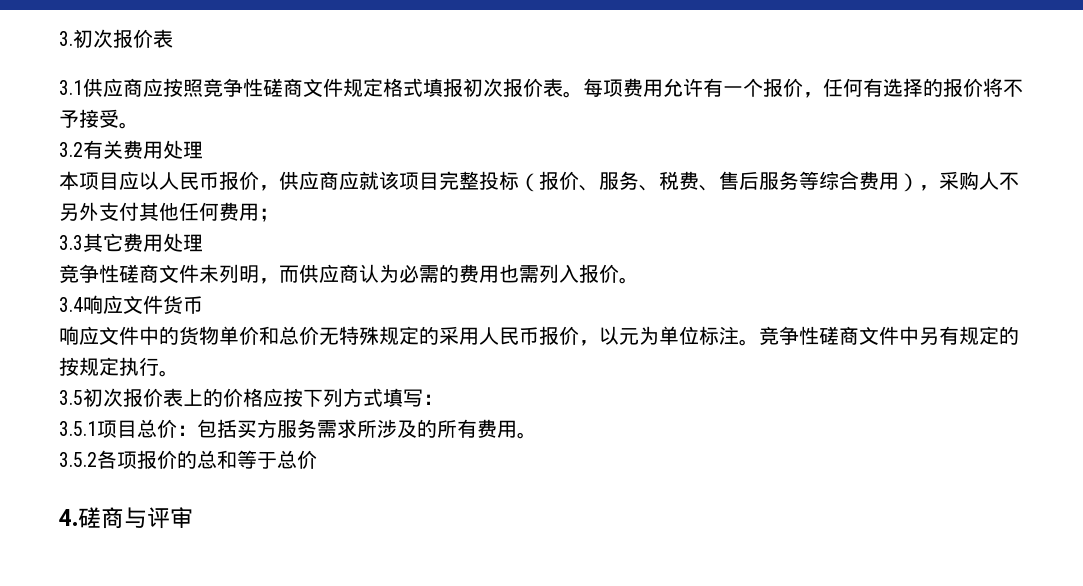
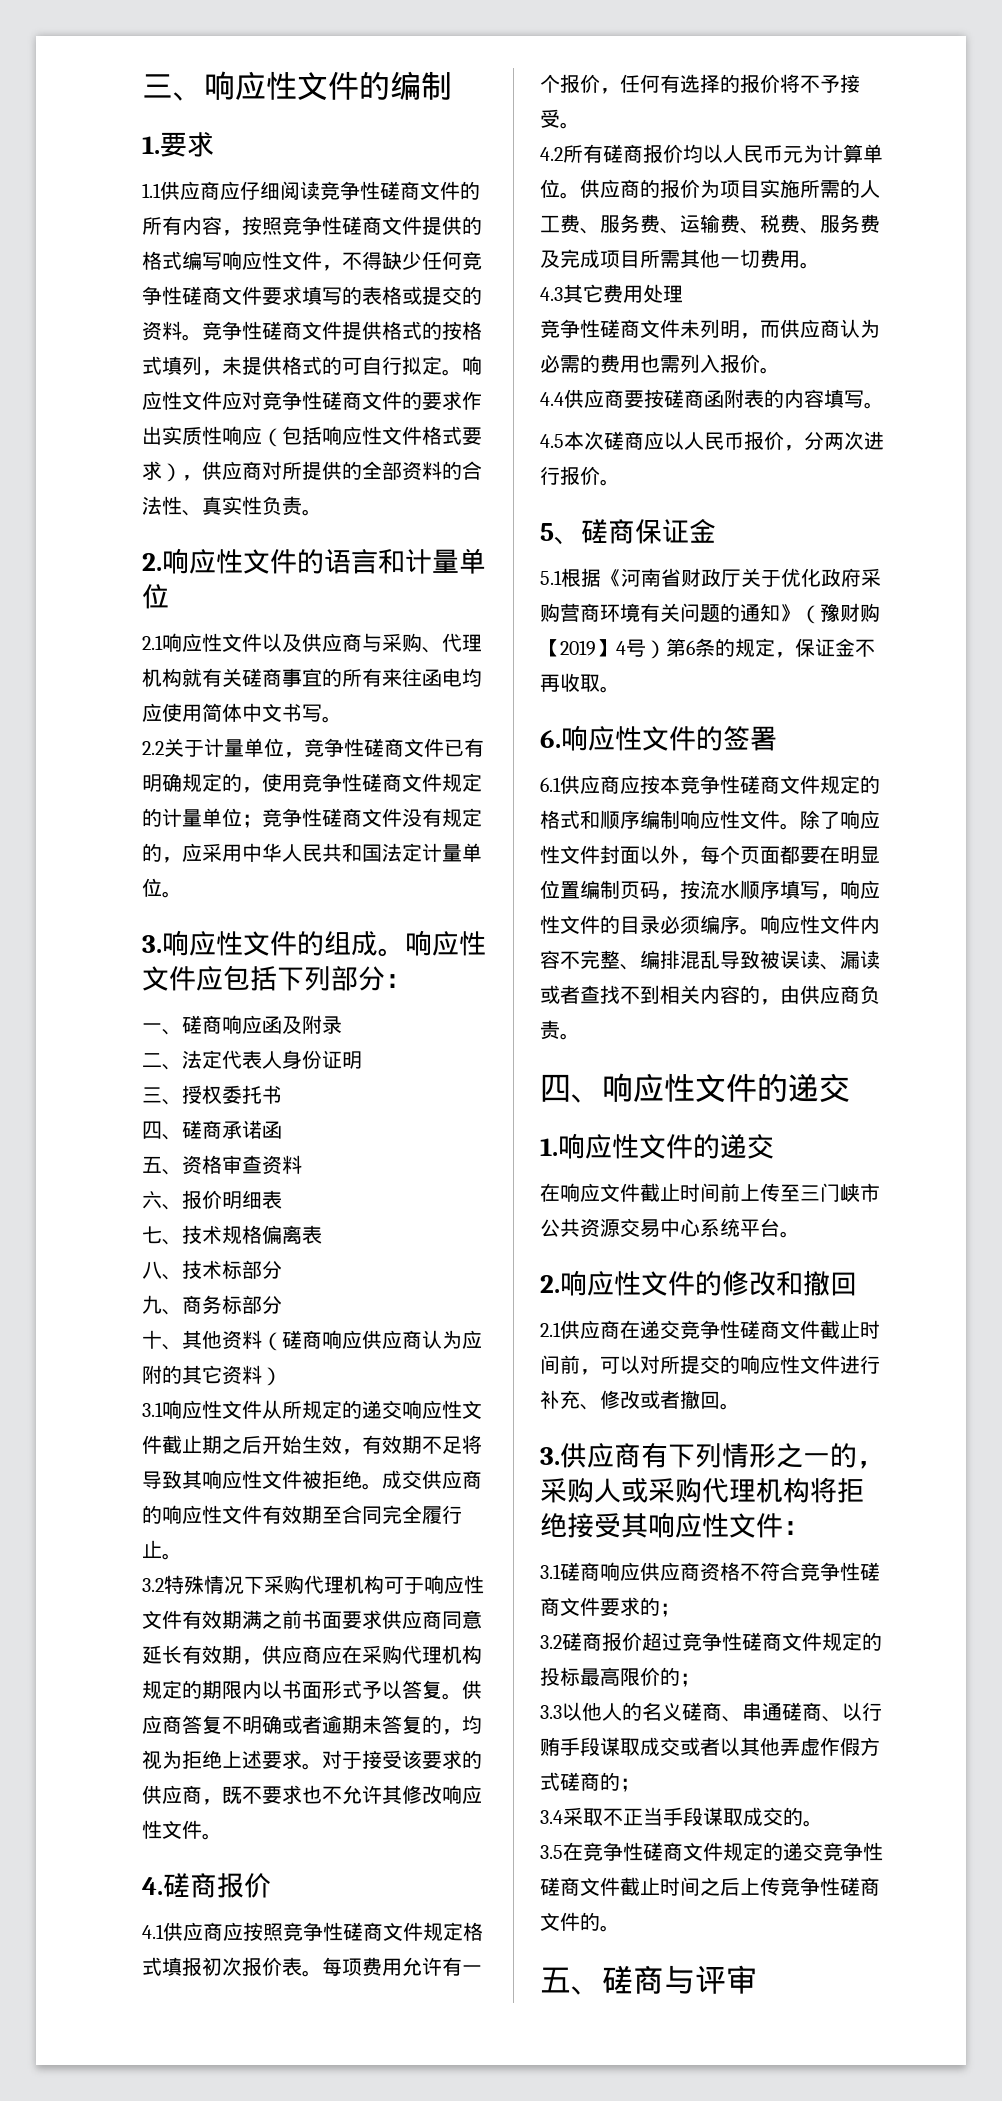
- 3.初次报价表
- 3.1供应商应按照竞争性磋商文件规定格式填报初次报价表。
+ 三、响应性文件的编制
+ 1.要求
+ 1.1供应商应仔细阅读竞争性磋商文件的所有内容，按照竞争性磋商文件提供的格式编写响应性文件，不得缺少任何竞争性磋商文件要求填写的表格或提交的资料。竞争性磋商文件提供格式的按格式填列，未提供格式的可自行拟定。响应性文件应对竞争性磋商文件的要求作出实质性响应（包括响应性文件格式要求），供应商对所提供的全部资料的合法性、真实性负责。
+ 2.响应性文件的语言和计量单位
+ 2.1响应性文件以及供应商与采购、代理机构就有关磋商事宜的所有来往函电均应使用简体中文书写。
+ 2.2关于计量单位，竞争性磋商文件已有明确规定的，使用竞争性磋商文件规定的计量单位；竞争性磋商文件没有规定的，应采用中华人民共和国法定计量单位。
+ 3.响应性文件的组成。响应性文件应包括下列部分：
+ 一、磋商响应函及附录
+ 二、法定代表人身份证明
+ 三、授权委托书
+ 四、磋商承诺函
+ 五、资格审查资料
+ 六、报价明细表
+ 七、技术规格偏离表
+ 八、技术标部分
+ 九、商务标部分
+ 十、其他资料（磋商响应供应商认为应附的其它资料）
+ 3.1响应性文件从所规定的递交响应性文件截止期之后开始生效，有效期不足将导致其响应性文件被拒绝。成交供应商的响应性文件有效期至合同完全履行止。
+ 3.2特殊情况下采购代理机构可于响应性文件有效期满之前书面要求供应商同意延长有效期，供应商应在采购代理机构规定的期限内以书面形式予以答复。供应商答复不明确或者逾期未答复的，均视为拒绝上述要求。对于接受该要求的供应商，既不要求也不允许其修改响应性文件。
+ 4.磋商报价
+ 4.1供应商应按照竞争性磋商文件规定格式填报初次报价表。
- 3.2有关费用处理
- 本项目应以人民币报价，供应商应就该项目完整投标（报价、服务、税费、售后服务等综合费用），采购人不另外支付其他任何费用；
- 3.3其它费用处理
+ 4.2所有磋商报价均以人民币元为计算单位。供应商的报价为项目实施所需的人工费、服务费、运输费、税费、服务费及完成项目所需其他一切费用。
+ 4.3其它费用处理
- 3.4响应文件货币
- 响应文件中的货物单价和总价无特殊规定的采用人民币报价，以元为单位标注。竞争性磋商文件中另有规定的按规定执行。
- 3.5初次报价表上的价格应按下列方式填写：
- 3.5.1项目总价：包括买方服务需求所涉及的所有费用。
- 3.5.2各项报价的总和等于总价
- 4.磋商与评审
+ 4.4供应商要按磋商函附表的内容填写。
+ 4.5本次磋商应以人民币报价，分两次进行报价。
+ 5、磋商保证金
+ 5.1根据《河南省财政厅关于优化政府采购营商环境有关问题的通知》（豫财购【2019】4号）第6条的规定，保证金不再收取。
+ 6.响应性文件的签署
+ 6.1供应商应按本竞争性磋商文件规定的格式和顺序编制响应性文件。除了响应性文件封面以外，每个页面都要在明显位置编制页码，按流水顺序填写，响应性文件的目录必须编序。响应性文件内容不完整、编排混乱导致被误读、漏读或者查找不到相关内容的，由供应商负责。
+ 四、响应性文件的递交
+ 1.响应性文件的递交
+ 在响应文件截止时间前上传至三门峡市公共资源交易中心系统平台。
+ 2.响应性文件的修改和撤回
+ 2.1供应商在递交竞争性磋商文件截止时间前，可以对所提交的响应性文件进行补充、修改或者撤回。
+ 3.供应商有下列情形之一的，采购人或采购代理机构将拒绝接受其响应性文件：
+ 3.1磋商响应供应商资格不符合竞争性磋商文件要求的；
+ 3.2磋商报价超过竞争性磋商文件规定的投标最高限价的；
+ 3.3以他人的名义磋商、串通磋商、以行贿手段谋取成交或者以其他弄虚作假方式磋商的；
+ 3.4采取不正当手段谋取成交的。
+ 3.5在竞争性磋商文件规定的递交竞争性磋商文件截止时间之后上传竞争性磋商文件的。
+ 五、磋商与评审

